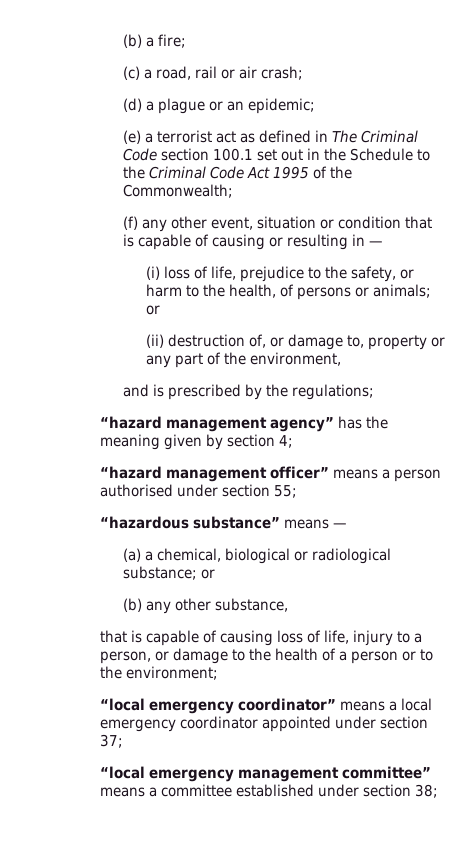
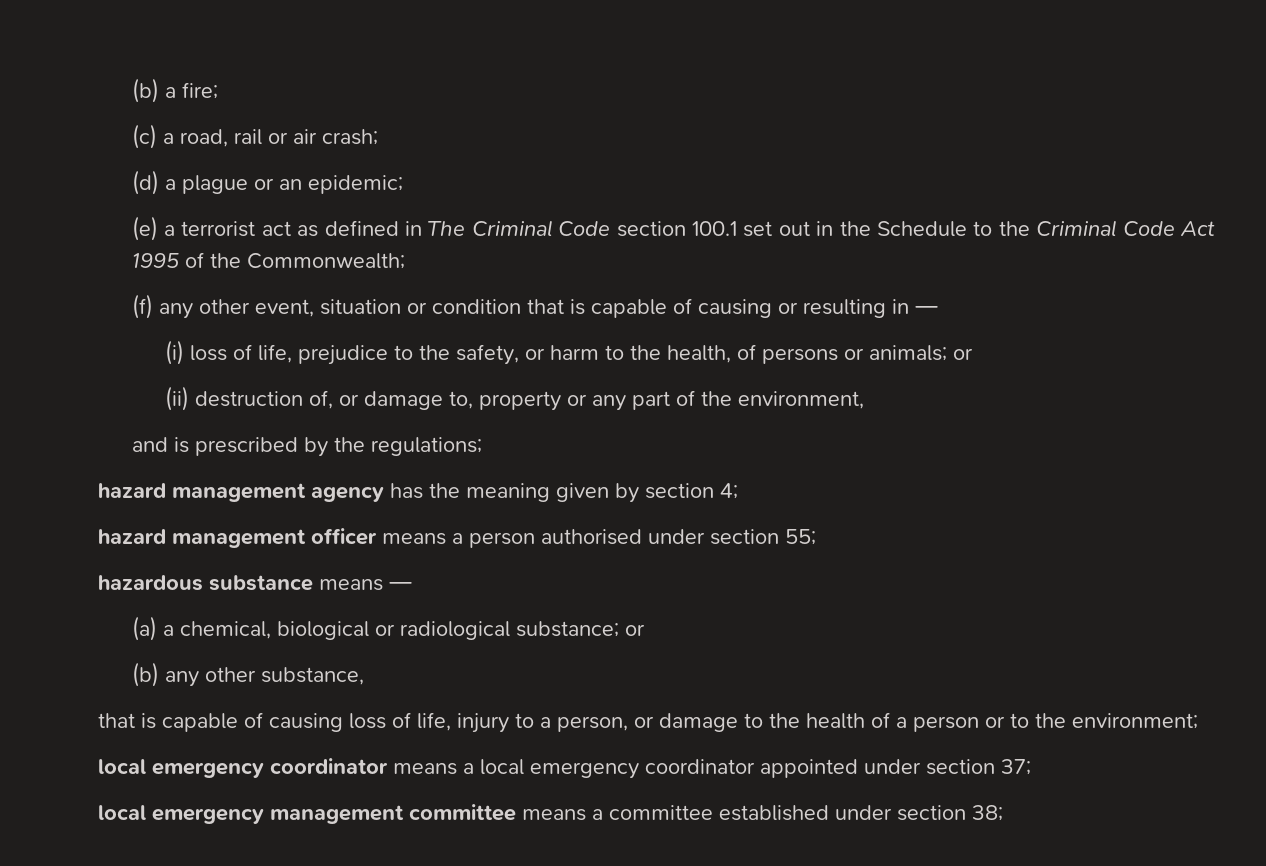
- “hazard management agency” has the meaning given by section 4;
+ hazard management agency has the meaning given by section 4;
- “hazard management officer” means a person authorised under section 55;
+ hazard management officer means a person authorised under section 55;
- “hazardous substance” means —
+ hazardous substance means —
- “local emergency coordinator” means a local emergency coordinator appointed under section 37;
+ local emergency coordinator means a local emergency coordinator appointed under section 37;
- “local emergency management committee” means a committee established under section 38;
+ local emergency management committee means a committee established under section 38;

